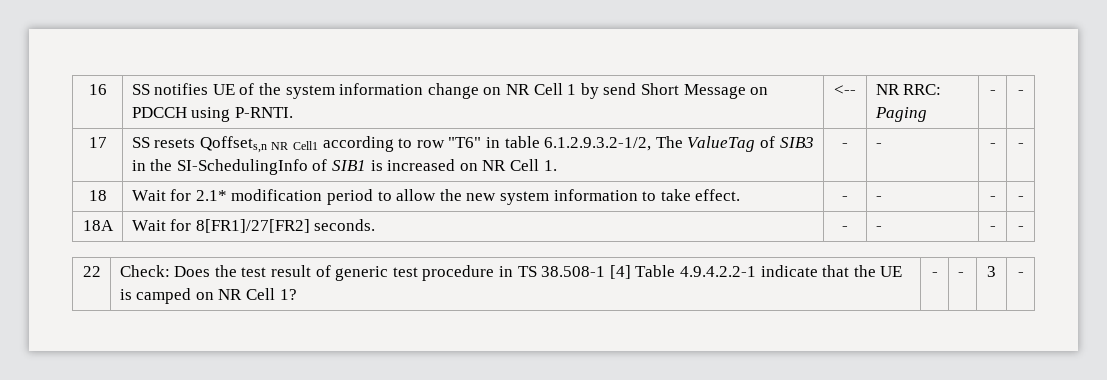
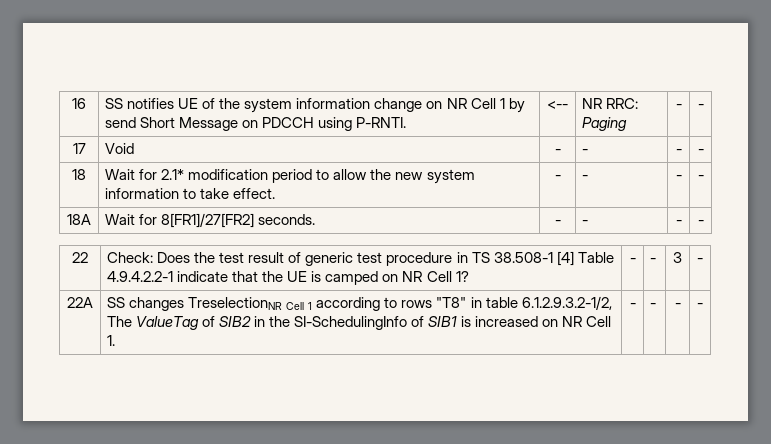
- 17 | SS resets Qoffsets,n NR Cell1 according to row "T6" in table 6.1.2.9.3.2-1/2, The ValueTag of SIB3 in the SI-SchedulingInfo of SIB1 is increased on NR Cell 1. | - | - | - | -
+ 17 | Void | - | - | - | -
+ 22A | SS changes TreselectionNR Cell 1 according to rows "T8" in table 6.1.2.9.3.2-1/2, The ValueTag of SIB2 in the SI-SchedulingInfo of SIB1 is increased on NR Cell 1. | - | - | - | -

